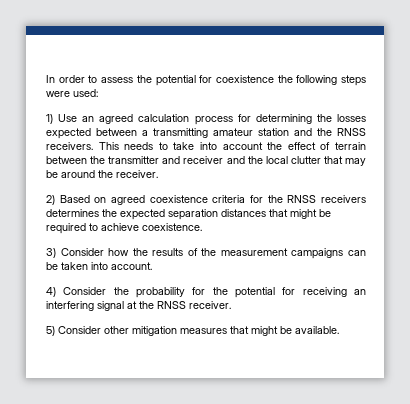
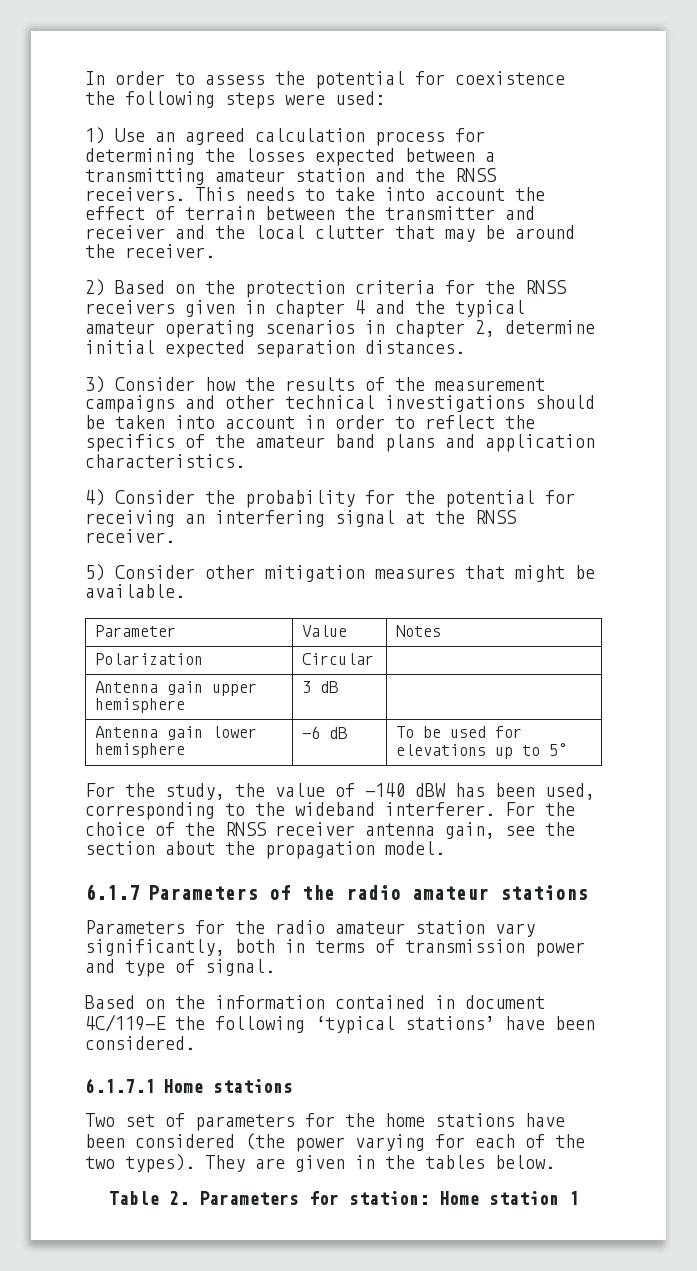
- 2) Based on agreed coexistence criteria for the RNSS receivers determines the expected separation distances that might be required to achieve coexistence.
+ 2) Based on the protection criteria for the RNSS receivers given in chapter 4 and the typical amateur operating scenarios in chapter 2, determine initial expected separation distances.
- 3) Consider how the results of the measurement campaigns can be taken into account.
+ 3) Consider how the results of the measurement campaigns and other technical investigations should be taken into account in order to reflect the specifics of the amateur band plans and application characteristics.
+ Parameter | Value | Notes
+ Polarization | Circular |
+ Antenna gain upper hemisphere | 3 dB |
+ Antenna gain lower hemisphere | -6 dB | To be used for elevations up to 5°
+ For the study, the value of -140 dBW has been used, corresponding to the wideband interferer. For the choice of the RNSS receiver antenna gain, see the section about the propagation model.
+ 6.1.7 Parameters of the radio amateur stations
+ Parameters for the radio amateur station vary significantly, both in terms of transmission power and type of signal.
+ Based on the information contained in document 4C/119-E the following ‘typical stations’ have been considered.
+ 6.1.7.1 Home stations
+ Two set of parameters for the home stations have been considered (the power varying for each of the two types). They are given in the tables below.
+ Table 2. Parameters for station: Home station 1

